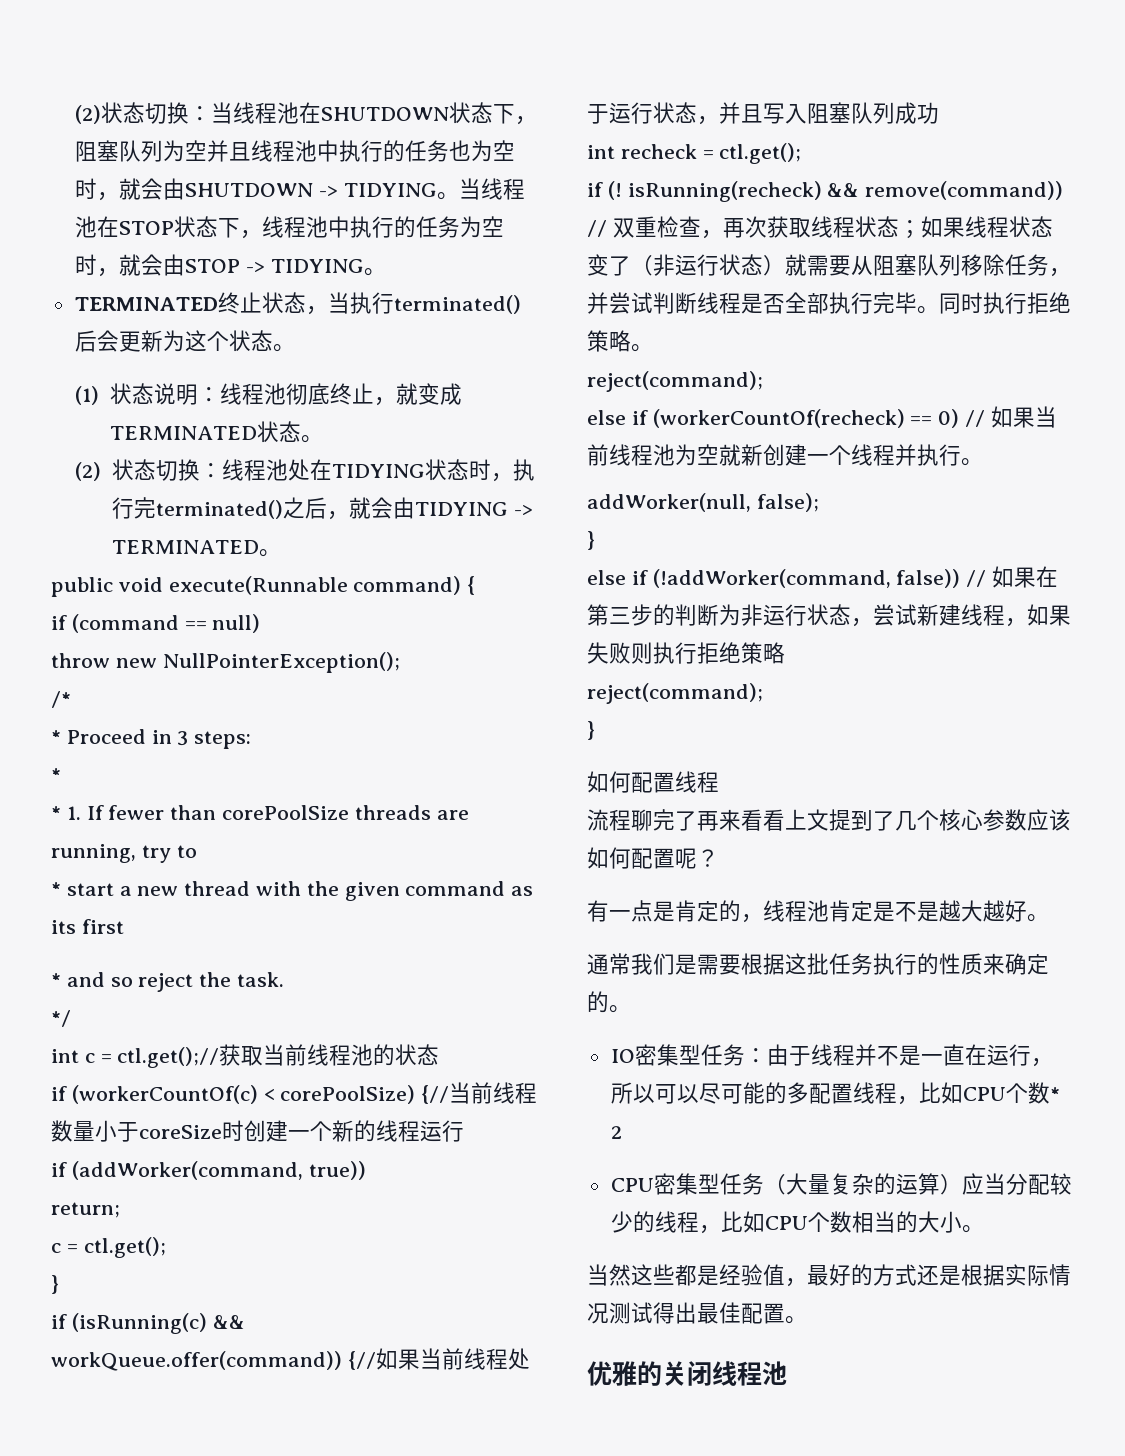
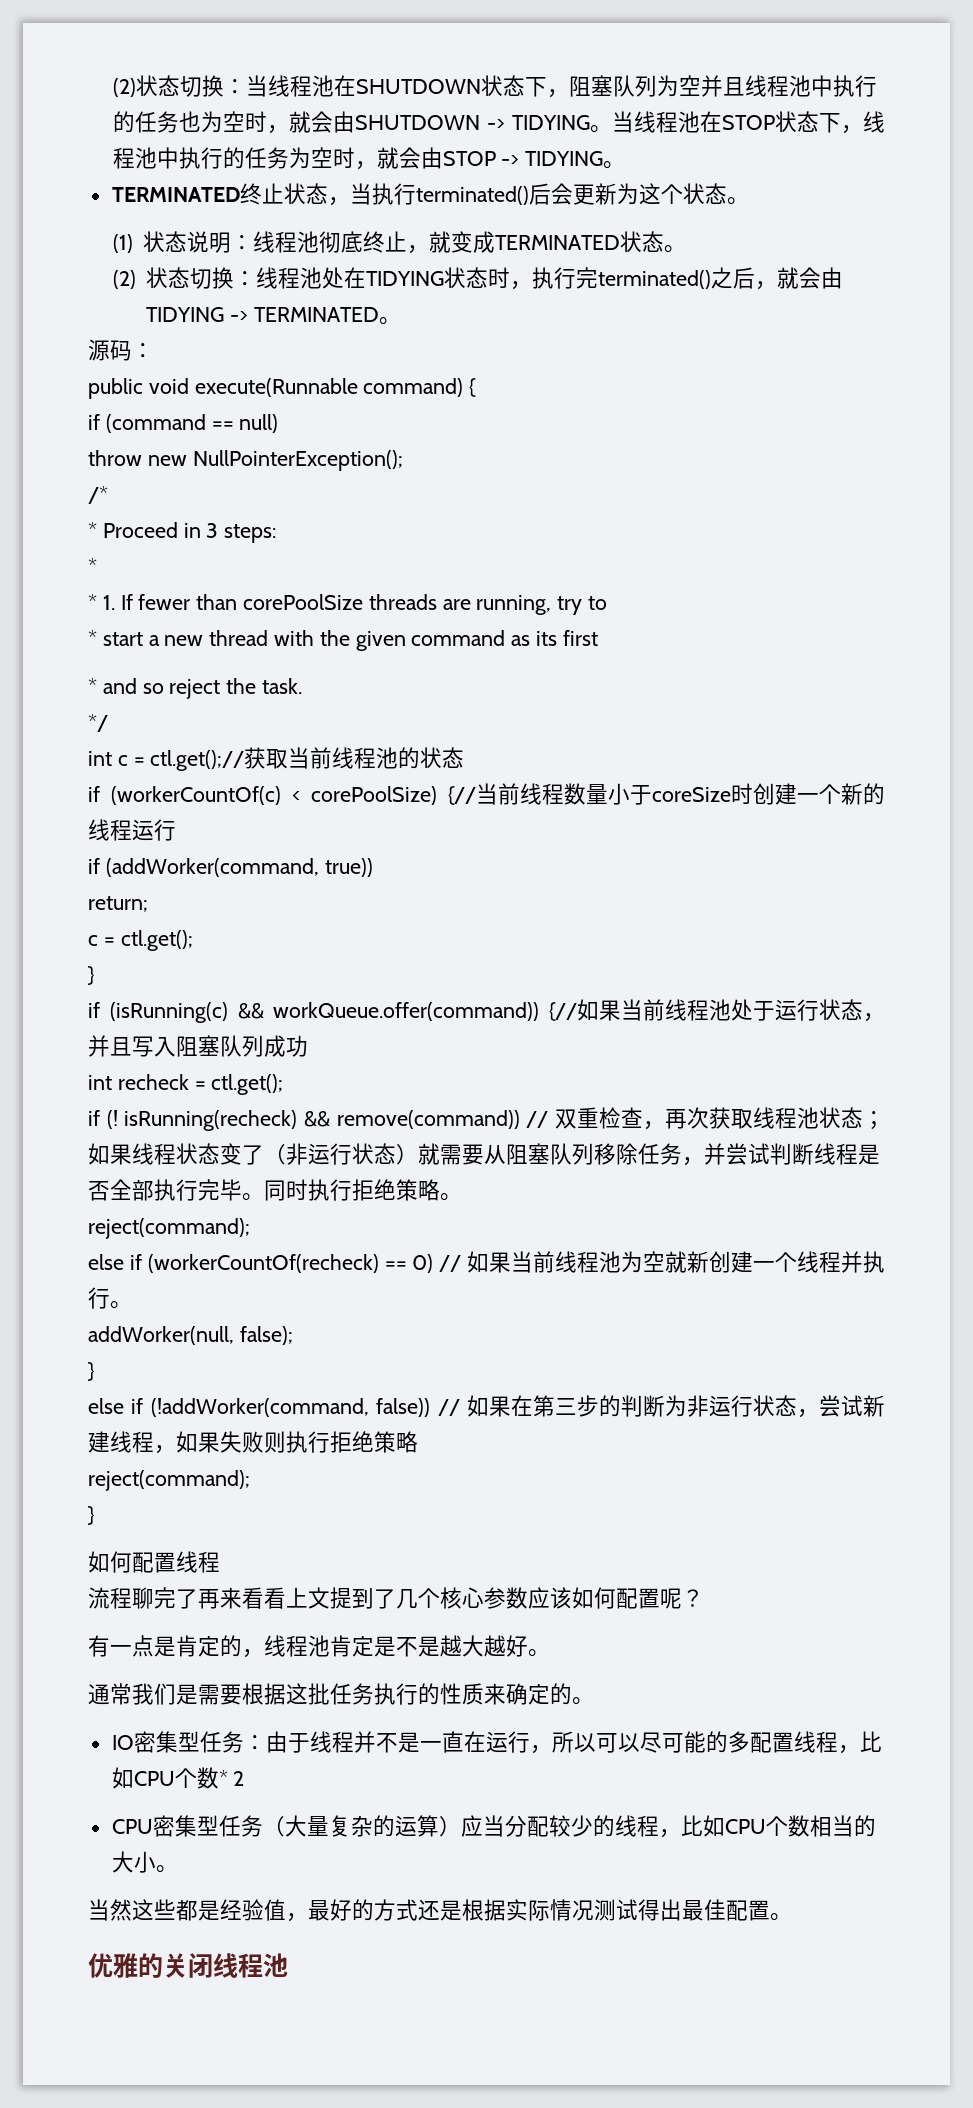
+ 源码：
- if (isRunning(c) && workQueue.offer(command)) {//如果当前线程处于运行状态，并且写入阻塞队列成功
+ if (isRunning(c) && workQueue.offer(command)) {//如果当前线程池处于运行状态，并且写入阻塞队列成功
- if (! isRunning(recheck) && remove(command)) // 双重检查，再次获取线程状态；如果线程状态变了（非运行状态）就需要从阻塞队列移除任务，并尝试判断线程是否全部执行完毕。
+ if (! isRunning(recheck) && remove(command)) // 双重检查，再次获取线程池状态；如果线程状态变了（非运行状态）就需要从阻塞队列移除任务，并尝试判断线程是否全部执行完毕。

